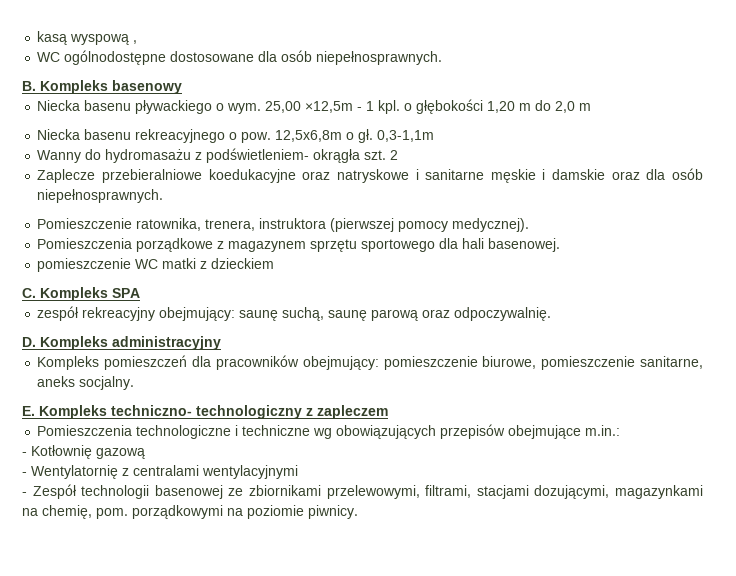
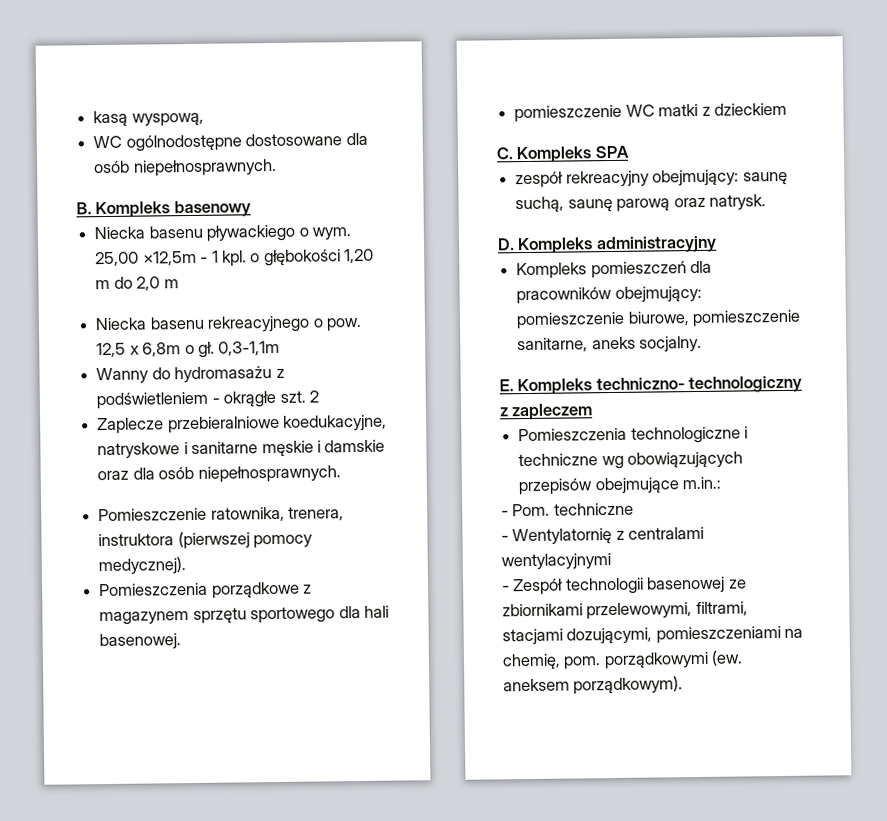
- kasą wyspową ,
+ kasą wyspową,
- 12,5x6,8m o gł.
+ 12,5 x 6,8m o gł.
- Wanny do hydromasażu z podświetleniem- okrągła szt.
+ Wanny do hydromasażu z podświetleniem - okrągłe szt.
- Zaplecze przebieralniowe koedukacyjne oraz natryskowe i sanitarne męskie i damskie oraz dla osób niepełnosprawnych.
+ Zaplecze przebieralniowe koedukacyjne, natryskowe i sanitarne męskie i damskie oraz dla osób niepełnosprawnych.
- zespół rekreacyjny obejmujący: saunę suchą, saunę parową oraz odpoczywalnię.
+ zespół rekreacyjny obejmujący: saunę suchą, saunę parową oraz natrysk.
- - Kotłownię gazową
+ - Pom. techniczne
- - Zespół technologii basenowej ze zbiornikami przelewowymi, filtrami, stacjami dozującymi, magazynkami na chemię, pom. porządkowymi na poziomie piwnicy.
+ - Zespół technologii basenowej ze zbiornikami przelewowymi, filtrami, stacjami dozującymi, pomieszczeniami na chemię, pom. porządkowymi (ew. aneksem porządkowym).

